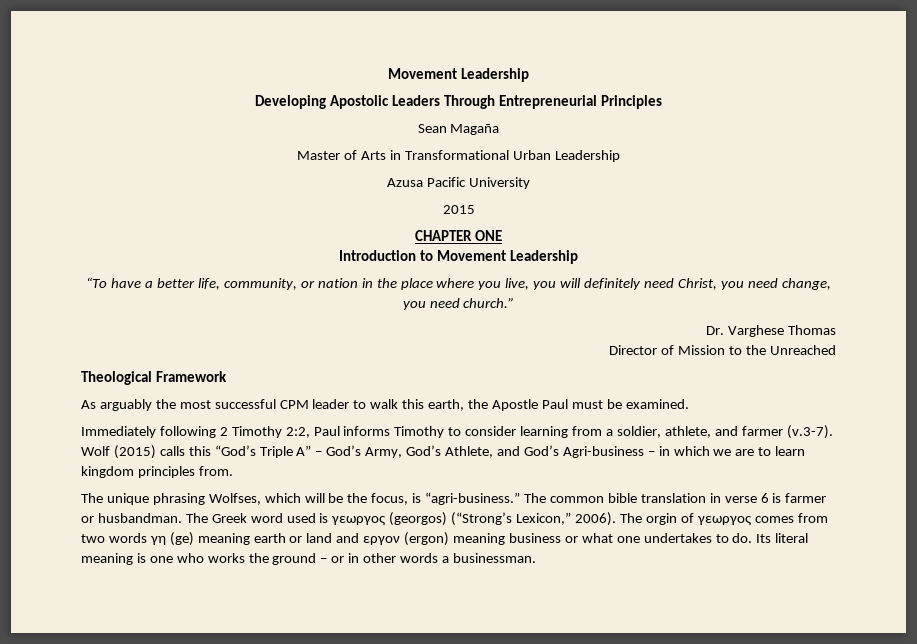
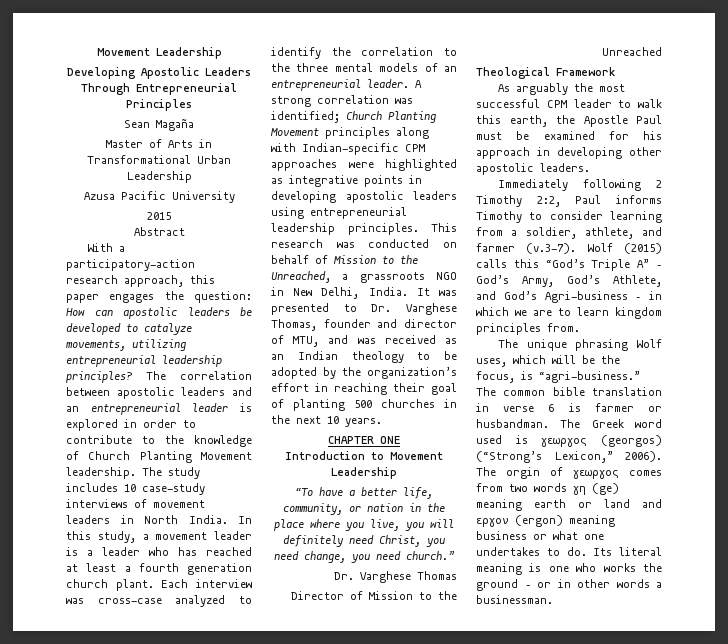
+ Abstract
+ With a participatory-action research approach, this paper engages the question: How can apostolic leaders be developed to catalyze movements, utilizing entrepreneurial leadership principles? The correlation between apostolic leaders and an entrepreneurial leader is explored in order to contribute to the knowledge of Church Planting Movement leadership. The study includes 10 case-study interviews of movement leaders in North India. In this study, a movement leader is a leader who has reached at least a fourth generation church plant. Each interview was cross-case analyzed to identify the correlation to the three mental models of an entrepreneurial leader. A strong correlation was identified; Church Planting Movement principles along with Indian-specific CPM approaches were highlighted as integrative points in developing apostolic leaders using entrepreneurial leadership principles. This research was conducted on behalf of Mission to the Unreached, a grassroots NGO in New Delhi, India. It was presented to Dr. Varghese Thomas, founder and director of MTU, and was received as an Indian theology to be adopted by the organization’s effort in reaching their goal of planting 500 churches in the next 10 years.
- As arguably the most successful CPM leader to walk this earth, the Apostle Paul must be examined.
+ As arguably the most successful CPM leader to walk this earth, the Apostle Paul must be examined for his approach in developing other apostolic leaders.
- The unique phrasing Wolfses, which will be the focus, is “agri-business.”
+ The unique phrasing Wolf uses, which will be the focus, is “agri-business.”

